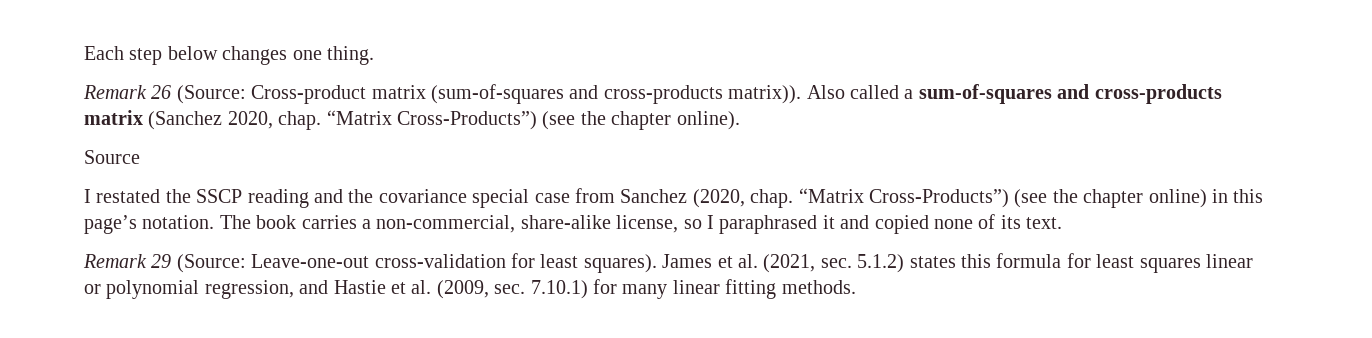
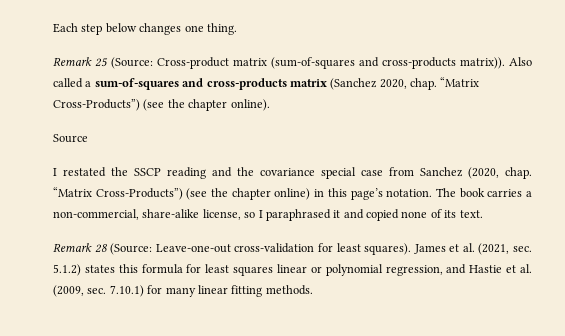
- Remark 26 (Source: Cross-product matrix (sum-of-squares and cross-products matrix)).
+ Remark 25 (Source: Cross-product matrix (sum-of-squares and cross-products matrix)).
- Remark 29 (Source: Leave-one-out cross-validation for least squares).
+ Remark 28 (Source: Leave-one-out cross-validation for least squares).

